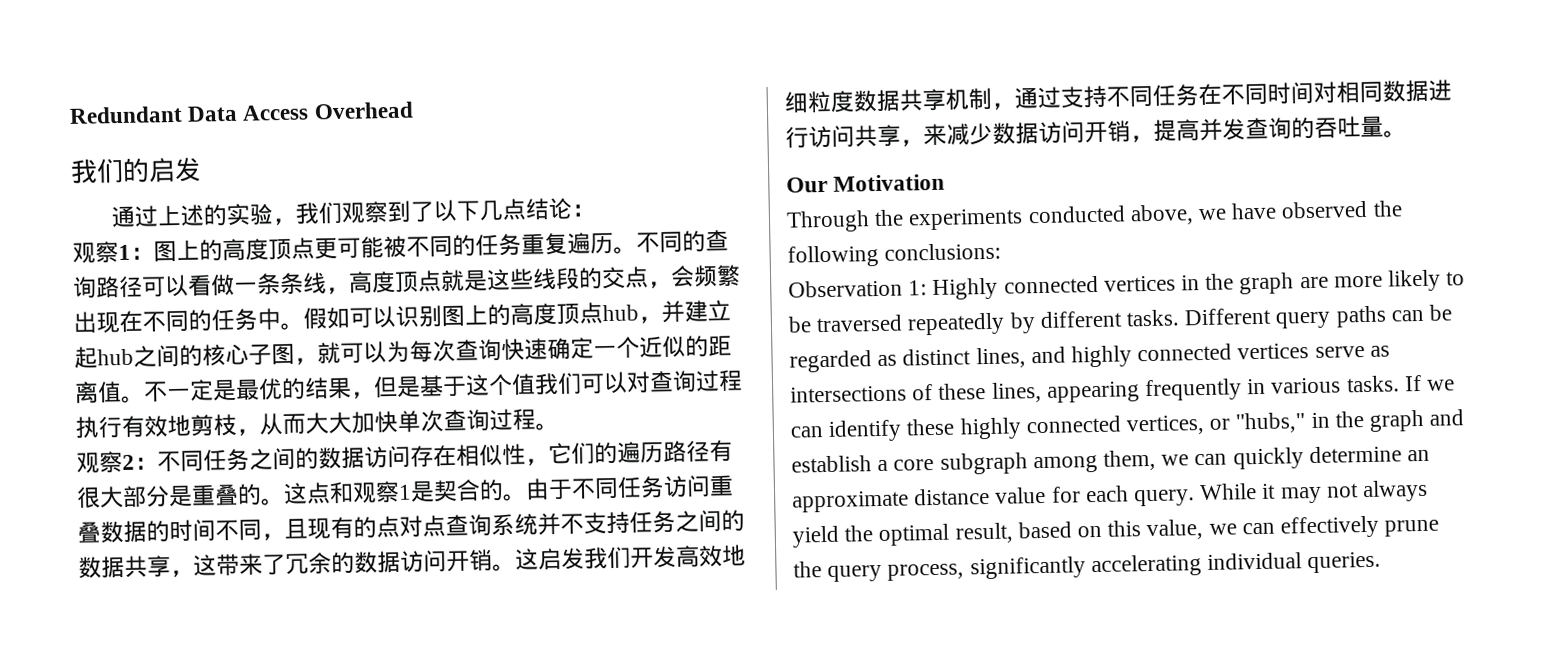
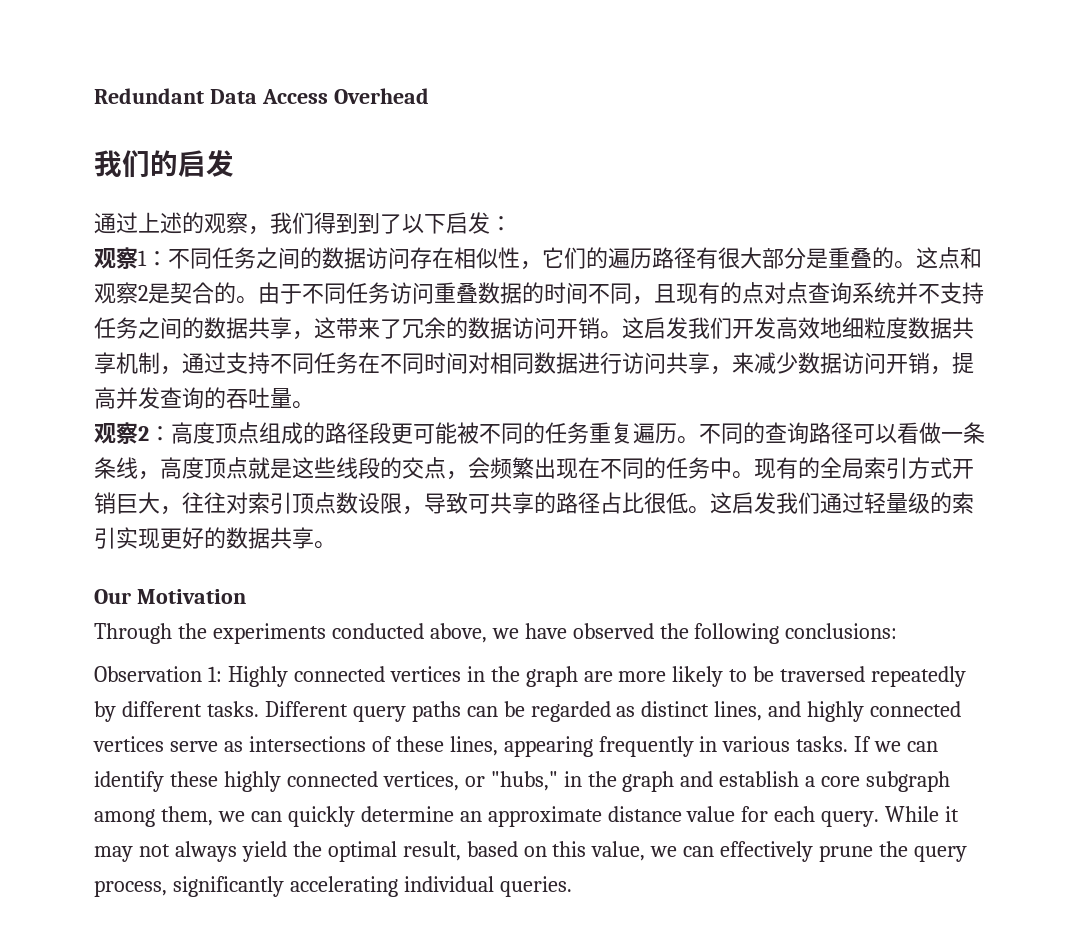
- 通过上述的实验，我们观察到了以下几点结论：
- 观察1：图上的高度顶点更可能被不同的任务重复遍历。不同的查询路径可以看做一条条线，高度顶点就是这些线段的交点，会频繁出现在不同的任务中。假如可以识别图上的高度顶点hub，并建立起hub之间的核心子图，就可以为每次查询快速确定一个近似的距离值。不一定是最优的结果，但是基于这个值我们可以对查询过程执行有效地剪枝，从而大大加快单次查询过程。
- 观察2：不同任务之间的数据访问存在相似性，它们的遍历路径有很大部分是重叠的。
+ 通过上述的观察，我们得到到了以下启发：
+ 观察1：不同任务之间的数据访问存在相似性，它们的遍历路径有很大部分是重叠的。
- 这点和观察1是契合的。
+ 这点和观察2是契合的。
+ 观察2：高度顶点组成的路径段更可能被不同的任务重复遍历。不同的查询路径可以看做一条条线，高度顶点就是这些线段的交点，会频繁出现在不同的任务中。现有的全局索引方式开销巨大，往往对索引顶点数设限，导致可共享的路径占比很低。这启发我们通过轻量级的索引实现更好的数据共享。

